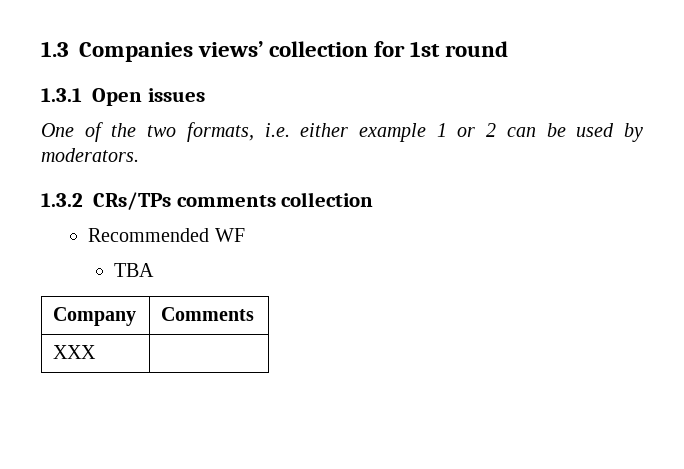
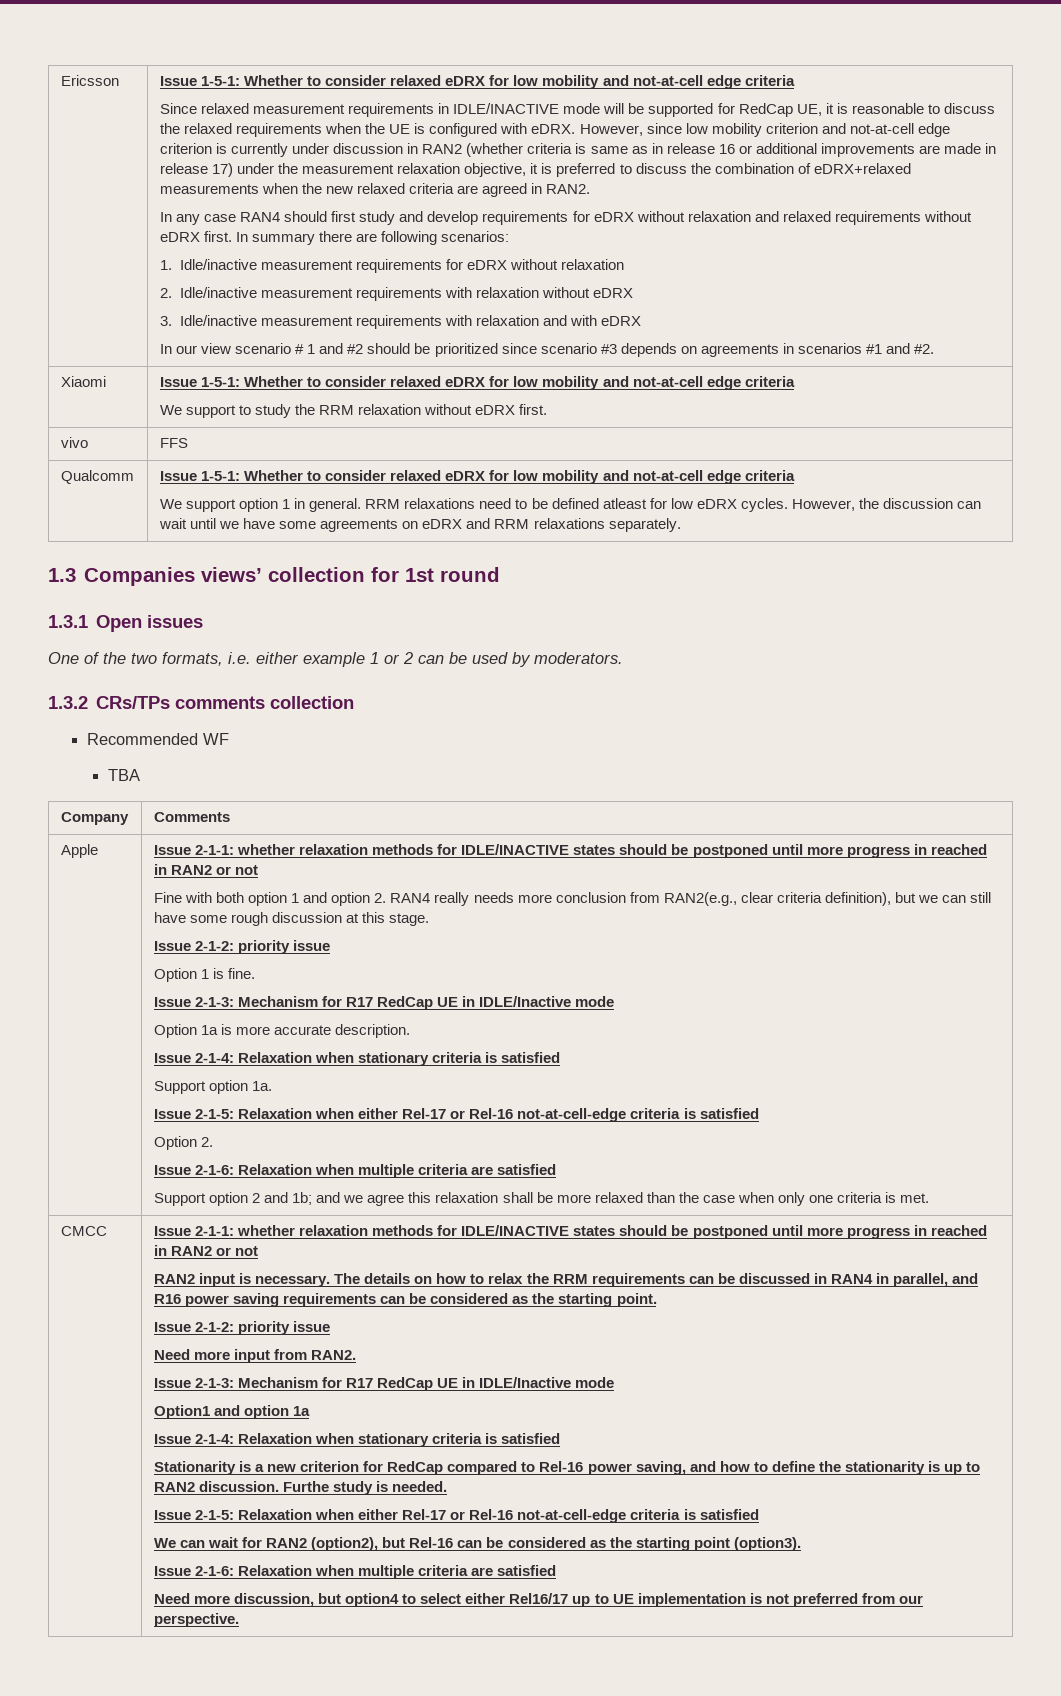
+ Ericsson | Issue 1-5-1: Whether to consider relaxed eDRX for low mobility and not-at-cell edge criteria
+ Since relaxed measurement requirements in IDLE/INACTIVE mode will be supported for RedCap UE, it is reasonable to discuss the relaxed requirements when the UE is configured with eDRX. However, since low mobility criterion and not-at-cell edge criterion is currently under discussion in RAN2 (whether criteria is same as in release 16 or additional improvements are made in release 17) under the measurement relaxation objective, it is preferred to discuss the combination of eDRX+relaxed measurements when the new relaxed criteria are agreed in RAN2.
+ In any case RAN4 should first study and develop requirements for eDRX without relaxation and relaxed requirements without eDRX first. In summary there are following scenarios:
+ 1. Idle/inactive measurement requirements for eDRX without relaxation
+ 2. Idle/inactive measurement requirements with relaxation without eDRX
+ 3. Idle/inactive measurement requirements with relaxation and with eDRX
+ In our view scenario # 1 and #2 should be prioritized since scenario #3 depends on agreements in scenarios #1 and #2.
+ Xiaomi | Issue 1-5-1: Whether to consider relaxed eDRX for low mobility and not-at-cell edge criteria
+ We support to study the RRM relaxation without eDRX first.
+ vivo | FFS
+ Qualcomm | Issue 1-5-1: Whether to consider relaxed eDRX for low mobility and not-at-cell edge criteria
+ We support option 1 in general. RRM relaxations need to be defined atleast for low eDRX cycles. However, the discussion can wait until we have some agreements on eDRX and RRM relaxations separately.
- XXX
+ Apple | Issue 2-1-1: whether relaxation methods for IDLE/INACTIVE states should be postponed until more progress in reached in RAN2 or not
+ Fine with both option 1 and option 2. RAN4 really needs more conclusion from RAN2(e.g., clear criteria definition), but we can still have some rough discussion at this stage.
+ Issue 2-1-2: priority issue
+ Option 1 is fine.
+ Issue 2-1-3: Mechanism for R17 RedCap UE in IDLE/Inactive mode
+ Option 1a is more accurate description.
+ Issue 2-1-4: Relaxation when stationary criteria is satisfied
+ Support option 1a.
+ Issue 2-1-5: Relaxation when either Rel-17 or Rel-16 not-at-cell-edge criteria is satisfied
+ Option 2.
+ Issue 2-1-6: Relaxation when multiple criteria are satisfied
+ Support option 2 and 1b; and we agree this relaxation shall be more relaxed than the case when only one criteria is met.
+ CMCC | Issue 2-1-1: whether relaxation methods for IDLE/INACTIVE states should be postponed until more progress in reached in RAN2 or not
+ RAN2 input is necessary. The details on how to relax the RRM requirements can be discussed in RAN4 in parallel, and R16 power saving requirements can be considered as the starting point.
+ Issue 2-1-2: priority issue
+ Need more input from RAN2.
+ Issue 2-1-3: Mechanism for R17 RedCap UE in IDLE/Inactive mode
+ Option1 and option 1a
+ Issue 2-1-4: Relaxation when stationary criteria is satisfied
+ Stationarity is a new criterion for RedCap compared to Rel-16 power saving, and how to define the stationarity is up to RAN2 discussion. Furthe study is needed.
+ Issue 2-1-5: Relaxation when either Rel-17 or Rel-16 not-at-cell-edge criteria is satisfied
+ We can wait for RAN2 (option2), but Rel-16 can be considered as the starting point (option3).
+ Issue 2-1-6: Relaxation when multiple criteria are satisfied
+ Need more discussion, but option4 to select either Rel16/17 up to UE implementation is not preferred from our perspective.

